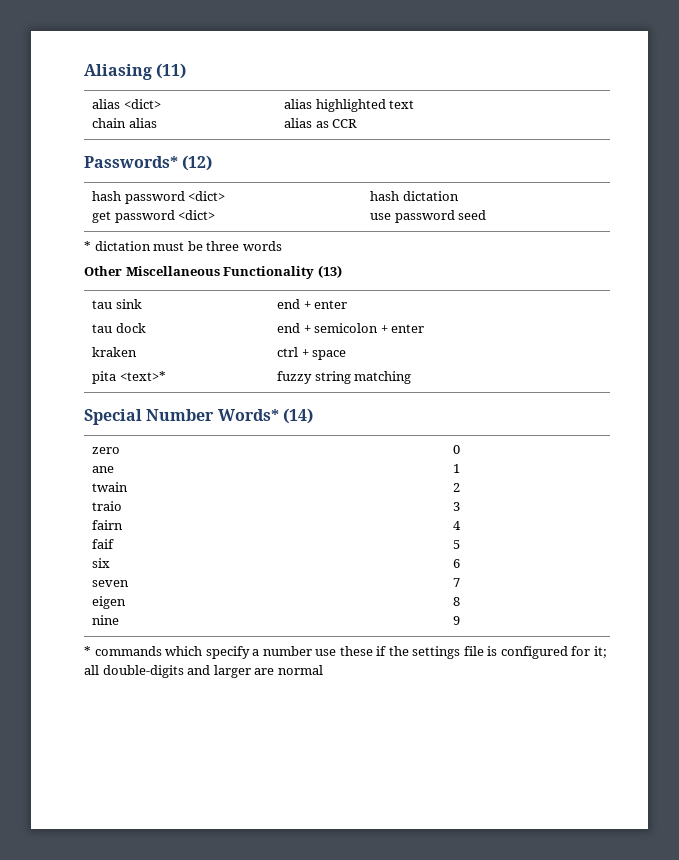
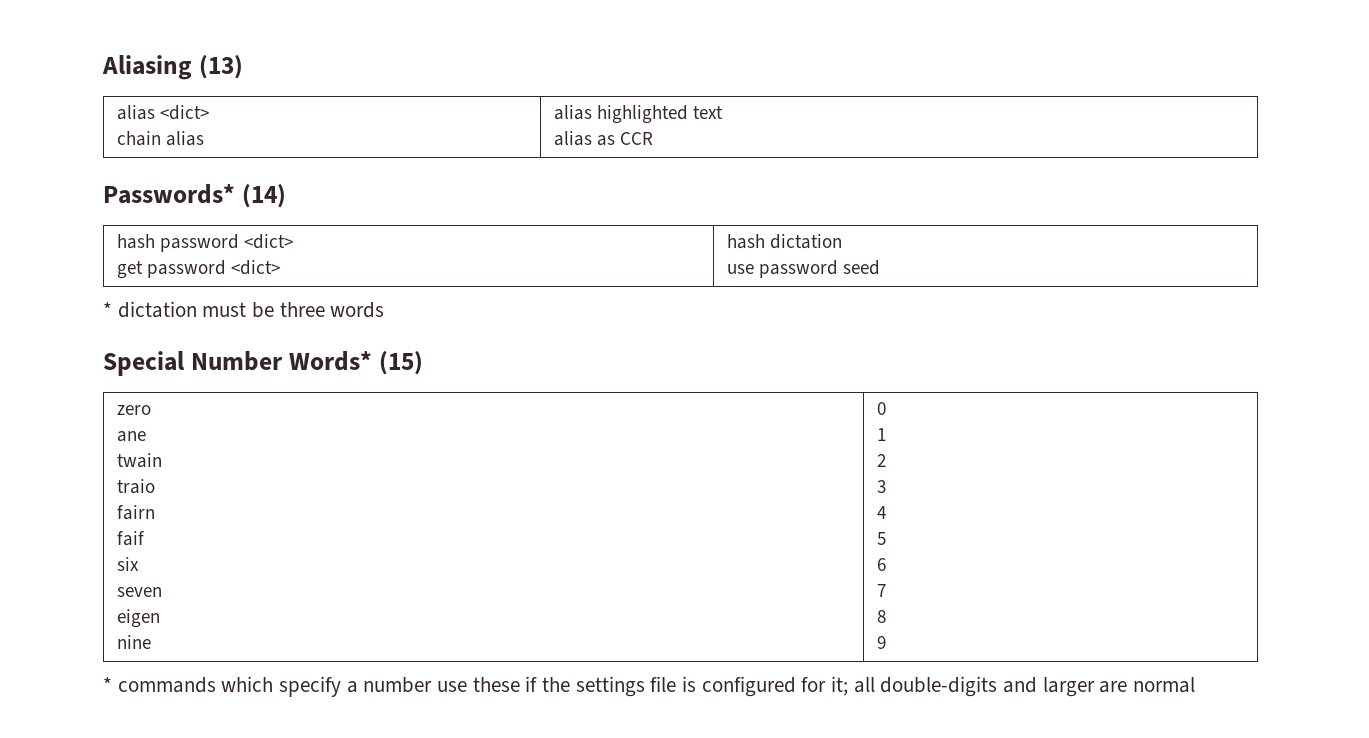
- Aliasing (11)
+ Aliasing (13)
- Passwords* (12)
+ Passwords* (14)
- Other Miscellaneous Functionality (13)
- tau sink
- tau dock
- kraken
- pita <text>* | end + enter
- end + semicolon + enter
- ctrl + space
- fuzzy string matching
- Special Number Words* (14)
+ Special Number Words* (15)

